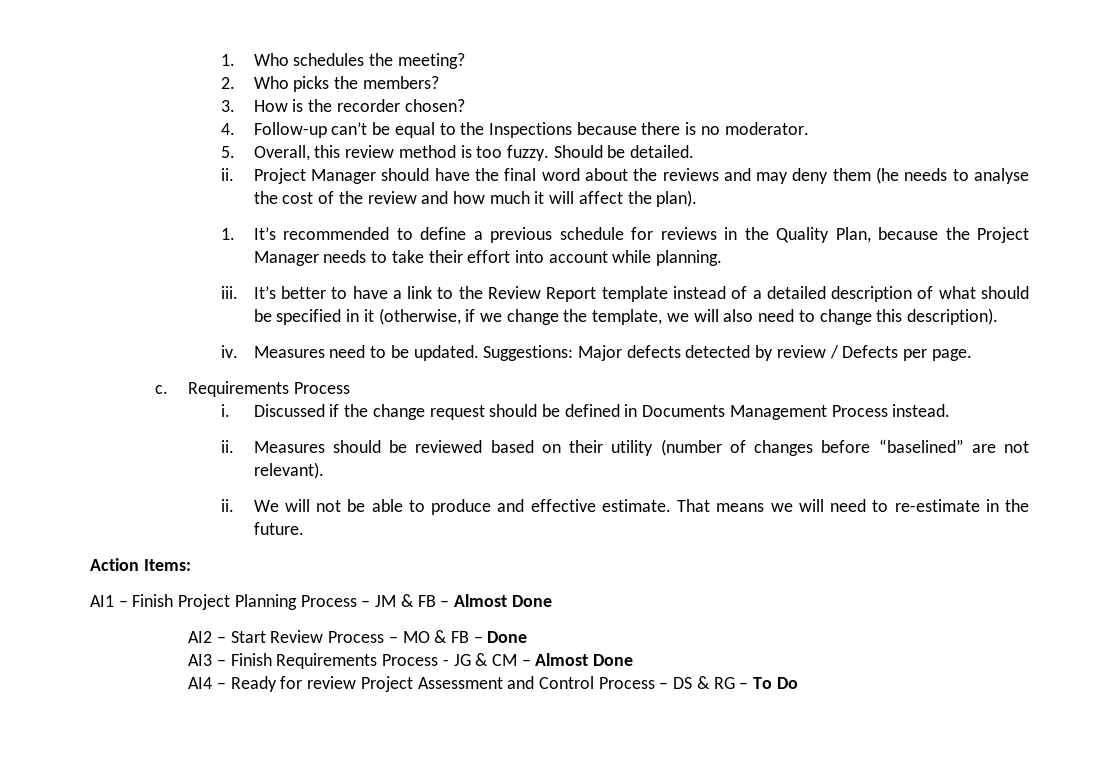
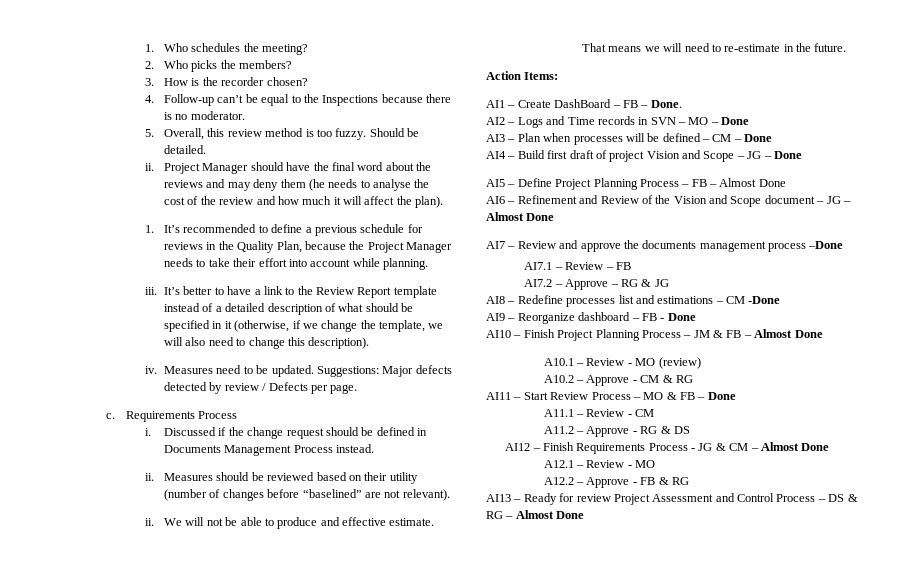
- AI1 – Finish Project Planning Process – JM & FB – Almost Done
+ AI1 – Create DashBoard – FB – Done.
+ AI2 – Logs and Time records in SVN – MO – Done
+ AI3 – Plan when processes will be defined – CM – Done
+ AI4 – Build first draft of project Vision and Scope – JG – Done
+ AI5 – Define Project Planning Process – FB – Almost Done
+ AI6 – Refinement and Review of the Vision and Scope document – JG – Almost Done
+ AI7 – Review and approve the documents management process –Done
+ AI7.1 – Review – FB
+ AI7.2 – Approve – RG & JG
+ AI8 – Redefine processes list and estimations – CM -Done
+ AI9 – Reorganize dashboard – FB - Done
+ AI10 – Finish Project Planning Process – JM & FB – Almost Done
- AI2 – Start Review Process – MO & FB – Done
+ A10.1 – Review - MO (review)
+ A10.2 – Approve - CM & RG
+ AI11 – Start Review Process – MO & FB – Done
- AI3 – Finish Requirements Process - JG & CM – Almost Done
+ A11.1 – Review - CM
+ A11.2 – Approve - RG & DS
+ AI12 – Finish Requirements Process - JG & CM – Almost Done
- AI4 – Ready for review Project Assessment and Control Process – DS & RG – To Do
+ A12.1 – Review - MO
+ A12.2 – Approve - FB & RG
+ AI13 – Ready for review Project Assessment and Control Process – DS & RG – Almost Done

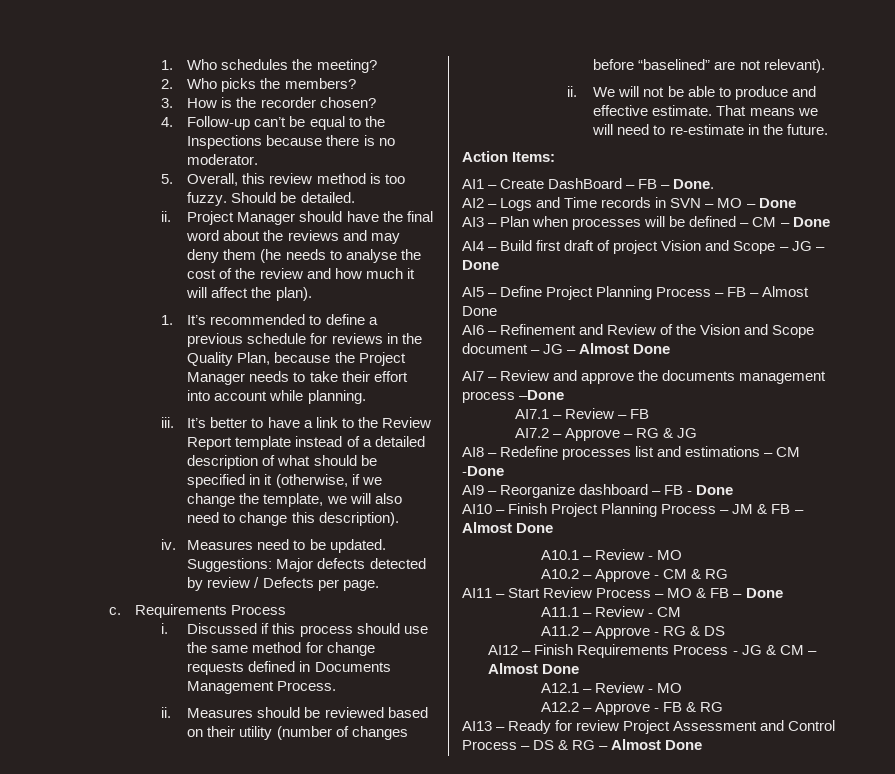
- Discussed if the change request should be defined in Documents Management Process instead.
+ Discussed if this process should use the same method for change requests defined in Documents Management Process.
- A10.1 – Review - MO (review)
+ A10.1 – Review - MO

